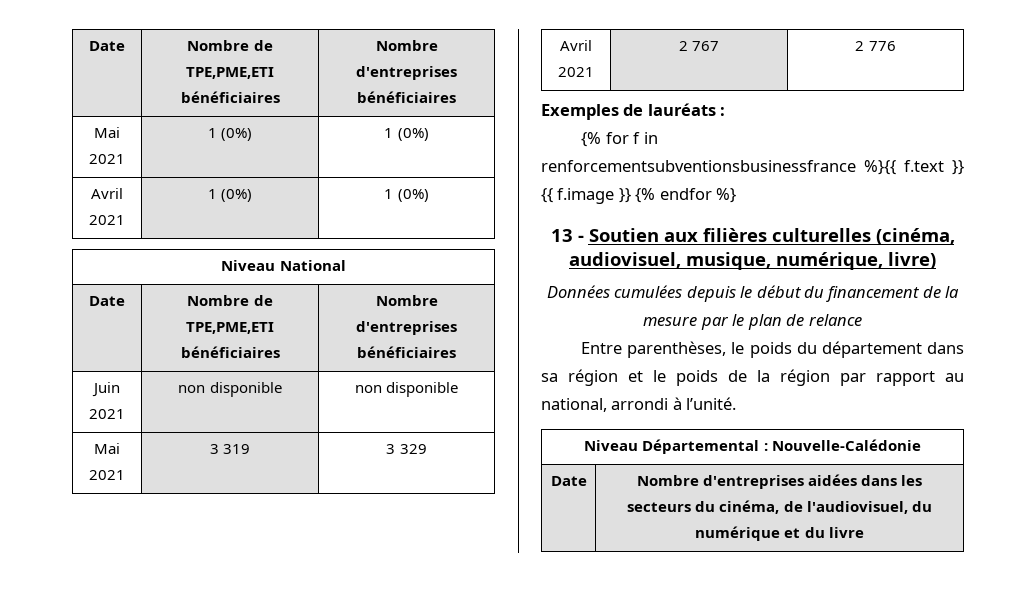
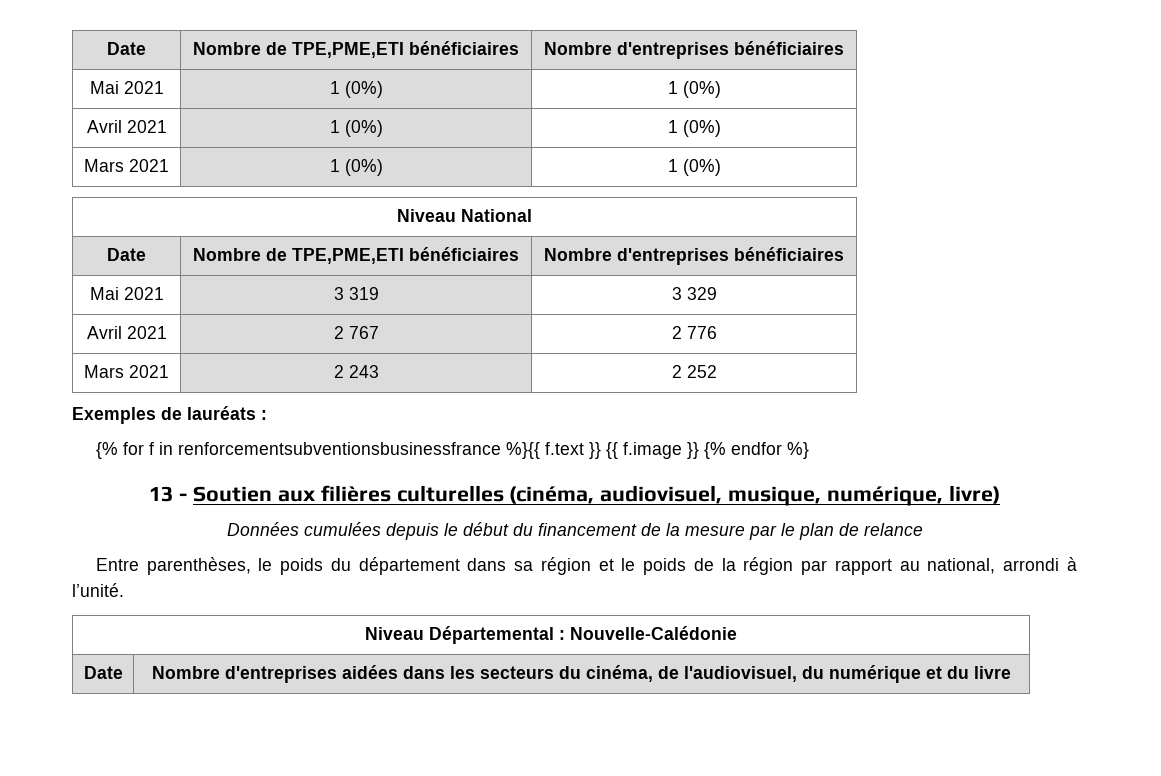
+ Mars 2021 | 1 (0%) | 1 (0%)
- Juin 2021 | non disponible | non disponible
+ Mars 2021 | 2 243 | 2 252

